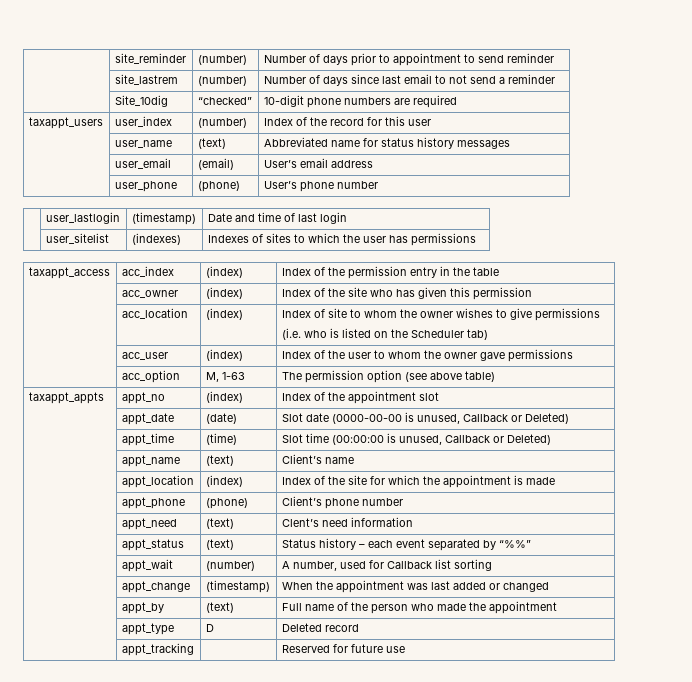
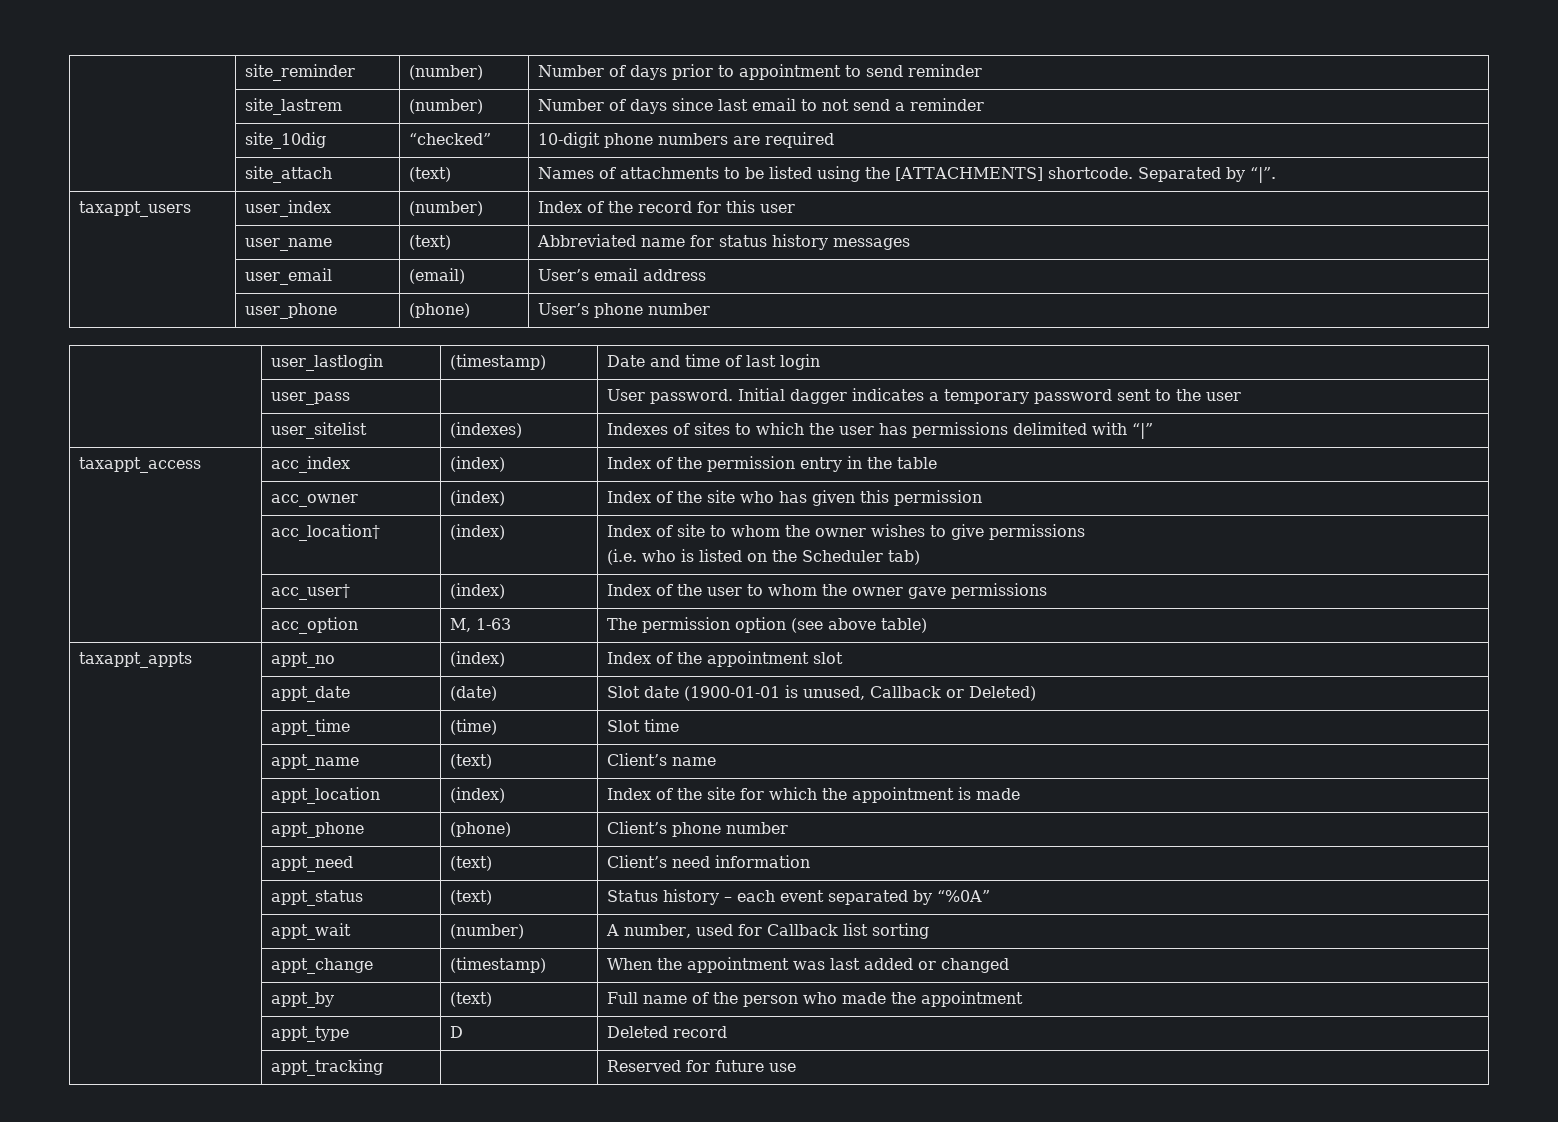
- | Site_10dig | “checked” | 10-digit phone numbers are required
+ | site_10dig | “checked” | 10-digit phone numbers are required
+ | site_attach | (text) | Names of attachments to be listed using the [ATTACHMENTS] shortcode. Separated by “|”.
+ | user_pass | | User password. Initial dagger indicates a temporary password sent to the user
- | user_sitelist | (indexes) | Indexes of sites to which the user has permissions
+ | user_sitelist | (indexes) | Indexes of sites to which the user has permissions delimited with “|”
- | acc_location | (index) | Index of site to whom the owner wishes to give permissions
+ | acc_location† | (index) | Index of site to whom the owner wishes to give permissions
- | acc_user | (index) | Index of the user to whom the owner gave permissions
+ | acc_user† | (index) | Index of the user to whom the owner gave permissions
- | appt_date | (date) | Slot date (0000-00-00 is unused, Callback or Deleted)
+ | appt_date | (date) | Slot date (1900-01-01 is unused, Callback or Deleted)
- | appt_time | (time) | Slot time (00:00:00 is unused, Callback or Deleted)
+ | appt_time | (time) | Slot time
- | appt_need | (text) | Clent’s need information
+ | appt_need | (text) | Client’s need information
- | appt_status | (text) | Status history – each event separated by “%%”
+ | appt_status | (text) | Status history – each event separated by “%0A”

